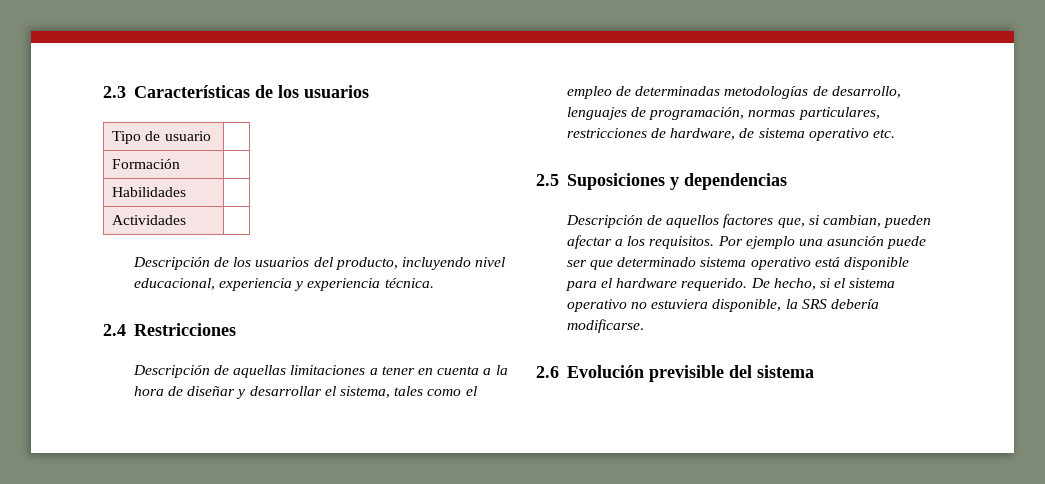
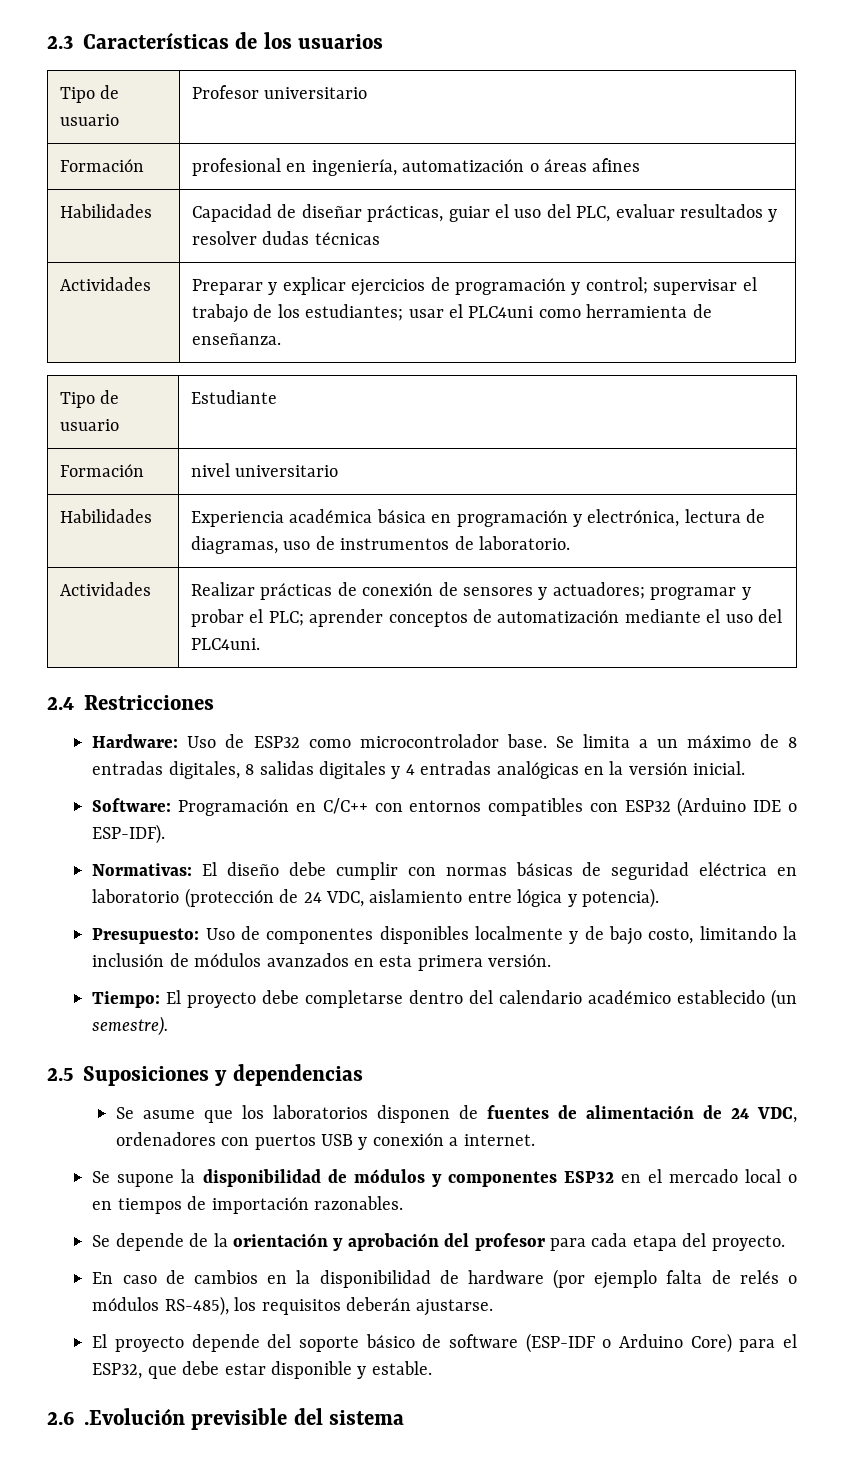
- Tipo de usuario |
- Formación |
- Habilidades |
- Actividades |
- Descripción de los usuarios del producto, incluyendo nivel educacional, experiencia y experiencia técnica.
+ Tipo de usuario | Profesor universitario
+ Formación | profesional en ingeniería, automatización o áreas afines
+ Habilidades | Capacidad de diseñar prácticas, guiar el uso del PLC, evaluar resultados y resolver dudas técnicas
+ Actividades | Preparar y explicar ejercicios de programación y control; supervisar el trabajo de los estudiantes; usar el PLC4uni como herramienta de enseñanza.
+ Tipo de usuario | Estudiante
+ Formación | nivel universitario
+ Habilidades | Experiencia académica básica en programación y electrónica, lectura de diagramas, uso de instrumentos de laboratorio.
+ Actividades | Realizar prácticas de conexión de sensores y actuadores; programar y probar el PLC; aprender conceptos de automatización mediante el uso del PLC4uni.
  2.4 Restricciones
- Descripción de aquellas limitaciones a tener en cuenta a la hora de diseñar y desarrollar el sistema, tales como el empleo de determinadas metodologías de desarrollo, lenguajes de programación, normas particulares, restricciones de hardware, de sistema operativo etc.
+ Hardware: Uso de ESP32 como microcontrolador base. Se limita a un máximo de 8 entradas digitales, 8 salidas digitales y 4 entradas analógicas en la versión inicial.
+ Software: Programación en C/C++ con entornos compatibles con ESP32 (Arduino IDE o ESP-IDF).
+ Normativas: El diseño debe cumplir con normas básicas de seguridad eléctrica en laboratorio (protección de 24 VDC, aislamiento entre lógica y potencia).
+ Presupuesto: Uso de componentes disponibles localmente y de bajo costo, limitando la inclusión de módulos avanzados en esta primera versión.
+ Tiempo: El proyecto debe completarse dentro del calendario académico establecido (un semestre).
  2.5 Suposiciones y dependencias
- Descripción de aquellos factores que, si cambian, pueden afectar a los requisitos. Por ejemplo una asunción puede ser que determinado sistema operativo está disponible para el hardware requerido. De hecho, si el sistema operativo no estuviera disponible, la SRS debería modificarse.
+ Se asume que los laboratorios disponen de fuentes de alimentación de 24 VDC, ordenadores con puertos USB y conexión a internet.
+ Se supone la disponibilidad de módulos y componentes ESP32 en el mercado local o en tiempos de importación razonables.
+ Se depende de la orientación y aprobación del profesor para cada etapa del proyecto.
+ En caso de cambios en la disponibilidad de hardware (por ejemplo falta de relés o módulos RS-485), los requisitos deberán ajustarse.
+ El proyecto depende del soporte básico de software (ESP-IDF o Arduino Core) para el ESP32, que debe estar disponible y estable.
- 2.6 Evolución previsible del sistema
+ 2.6 .Evolución previsible del sistema

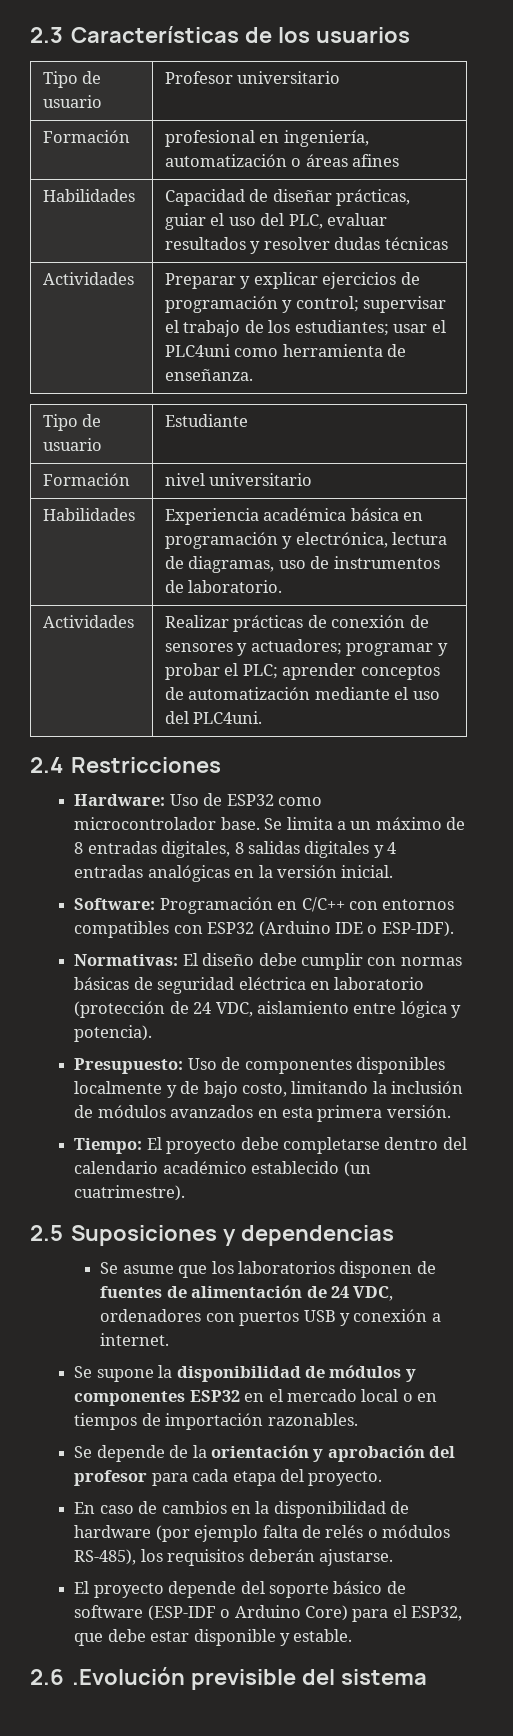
- Tiempo: El proyecto debe completarse dentro del calendario académico establecido (un semestre).
+ Tiempo: El proyecto debe completarse dentro del calendario académico establecido (un cuatrimestre).

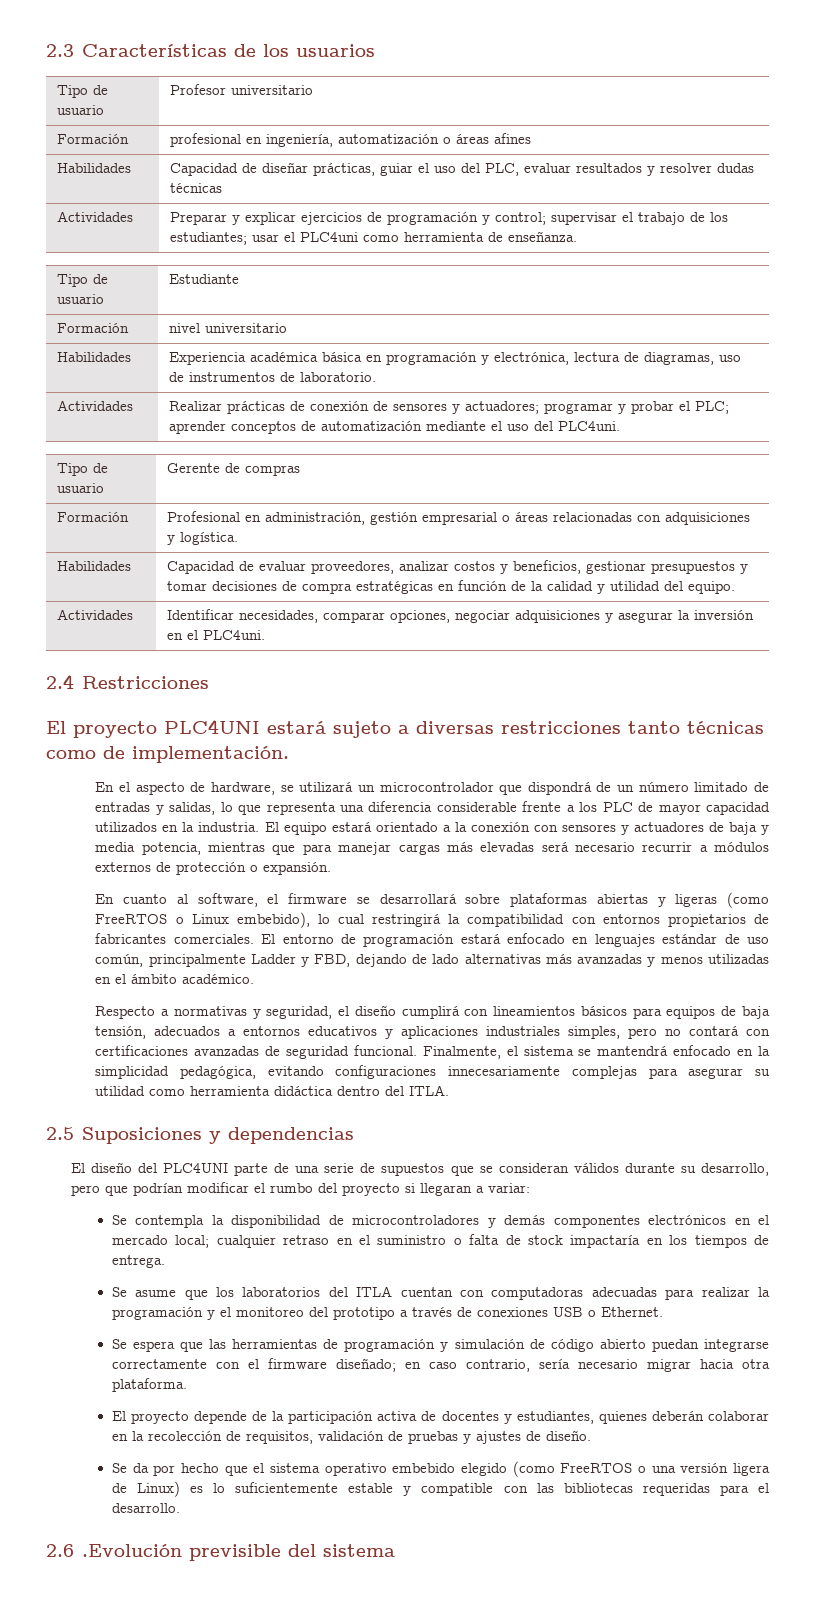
+ Tipo de usuario | Gerente de compras
+ Formación | Profesional en administración, gestión empresarial o áreas relacionadas con adquisiciones y logística.
+ Habilidades | Capacidad de evaluar proveedores, analizar costos y beneficios, gestionar presupuestos y tomar decisiones de compra estratégicas en función de la calidad y utilidad del equipo.
+ Actividades | Identificar necesidades, comparar opciones, negociar adquisiciones y asegurar la inversión en el PLC4uni.
  2.4 Restricciones
- Hardware: Uso de ESP32 como microcontrolador base. Se limita a un máximo de 8 entradas digitales, 8 salidas digitales y 4 entradas analógicas en la versión inicial.
- Software: Programación en C/C++ con entornos compatibles con ESP32 (Arduino IDE o ESP-IDF).
- Normativas: El diseño debe cumplir con normas básicas de seguridad eléctrica en laboratorio (protección de 24 VDC, aislamiento entre lógica y potencia).
- Presupuesto: Uso de componentes disponibles localmente y de bajo costo, limitando la inclusión de módulos avanzados en esta primera versión.
- Tiempo: El proyecto debe completarse dentro del calendario académico establecido (un cuatrimestre).
+ El proyecto PLC4UNI estará sujeto a diversas restricciones tanto técnicas como de implementación.
+ En el aspecto de hardware, se utilizará un microcontrolador que dispondrá de un número limitado de entradas y salidas, lo que representa una diferencia considerable frente a los PLC de mayor capacidad utilizados en la industria. El equipo estará orientado a la conexión con sensores y actuadores de baja y media potencia, mientras que para manejar cargas más elevadas será necesario recurrir a módulos externos de protección o expansión.
+ En cuanto al software, el firmware se desarrollará sobre plataformas abiertas y ligeras (como FreeRTOS o Linux embebido), lo cual restringirá la compatibilidad con entornos propietarios de fabricantes comerciales. El entorno de programación estará enfocado en lenguajes estándar de uso común, principalmente Ladder y FBD, dejando de lado alternativas más avanzadas y menos utilizadas en el ámbito académico.
+ Respecto a normativas y seguridad, el diseño cumplirá con lineamientos básicos para equipos de baja tensión, adecuados a entornos educativos y aplicaciones industriales simples, pero no contará con certificaciones avanzadas de seguridad funcional. Finalmente, el sistema se mantendrá enfocado en la simplicidad pedagógica, evitando configuraciones innecesariamente complejas para asegurar su utilidad como herramienta didáctica dentro del ITLA.
  2.5 Suposiciones y dependencias
+ El diseño del PLC4UNI parte de una serie de supuestos que se consideran válidos durante su desarrollo, pero que podrían modificar el rumbo del proyecto si llegaran a variar:
+ Se contempla la disponibilidad de microcontroladores y demás componentes electrónicos en el mercado local; cualquier retraso en el suministro o falta de stock impactaría en los tiempos de entrega.
- Se asume que los laboratorios disponen de fuentes de alimentación de 24 VDC, ordenadores con puertos USB y conexión a internet.
- Se supone la disponibilidad de módulos y componentes ESP32 en el mercado local o en tiempos de importación razonables.
- Se depende de la orientación y aprobación del profesor para cada etapa del proyecto.
- En caso de cambios en la disponibilidad de hardware (por ejemplo falta de relés o módulos RS-485), los requisitos deberán ajustarse.
- El proyecto depende del soporte básico de software (ESP-IDF o Arduino Core) para el ESP32, que debe estar disponible y estable.
+ Se asume que los laboratorios del ITLA cuentan con computadoras adecuadas para realizar la programación y el monitoreo del prototipo a través de conexiones USB o Ethernet.
+ Se espera que las herramientas de programación y simulación de código abierto puedan integrarse correctamente con el firmware diseñado; en caso contrario, sería necesario migrar hacia otra plataforma.
+ El proyecto depende de la participación activa de docentes y estudiantes, quienes deberán colaborar en la recolección de requisitos, validación de pruebas y ajustes de diseño.
+ Se da por hecho que el sistema operativo embebido elegido (como FreeRTOS o una versión ligera de Linux) es lo suficientemente estable y compatible con las bibliotecas requeridas para el desarrollo.

